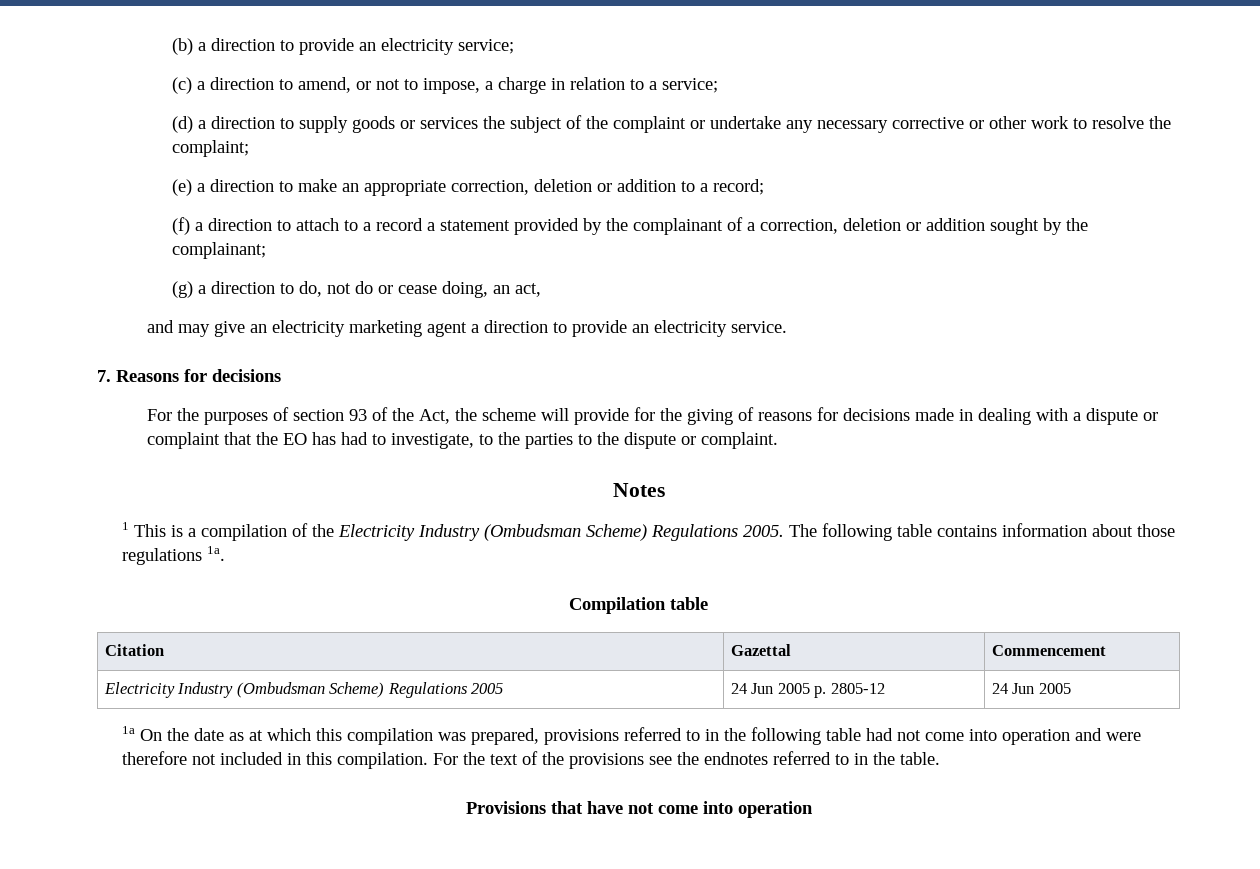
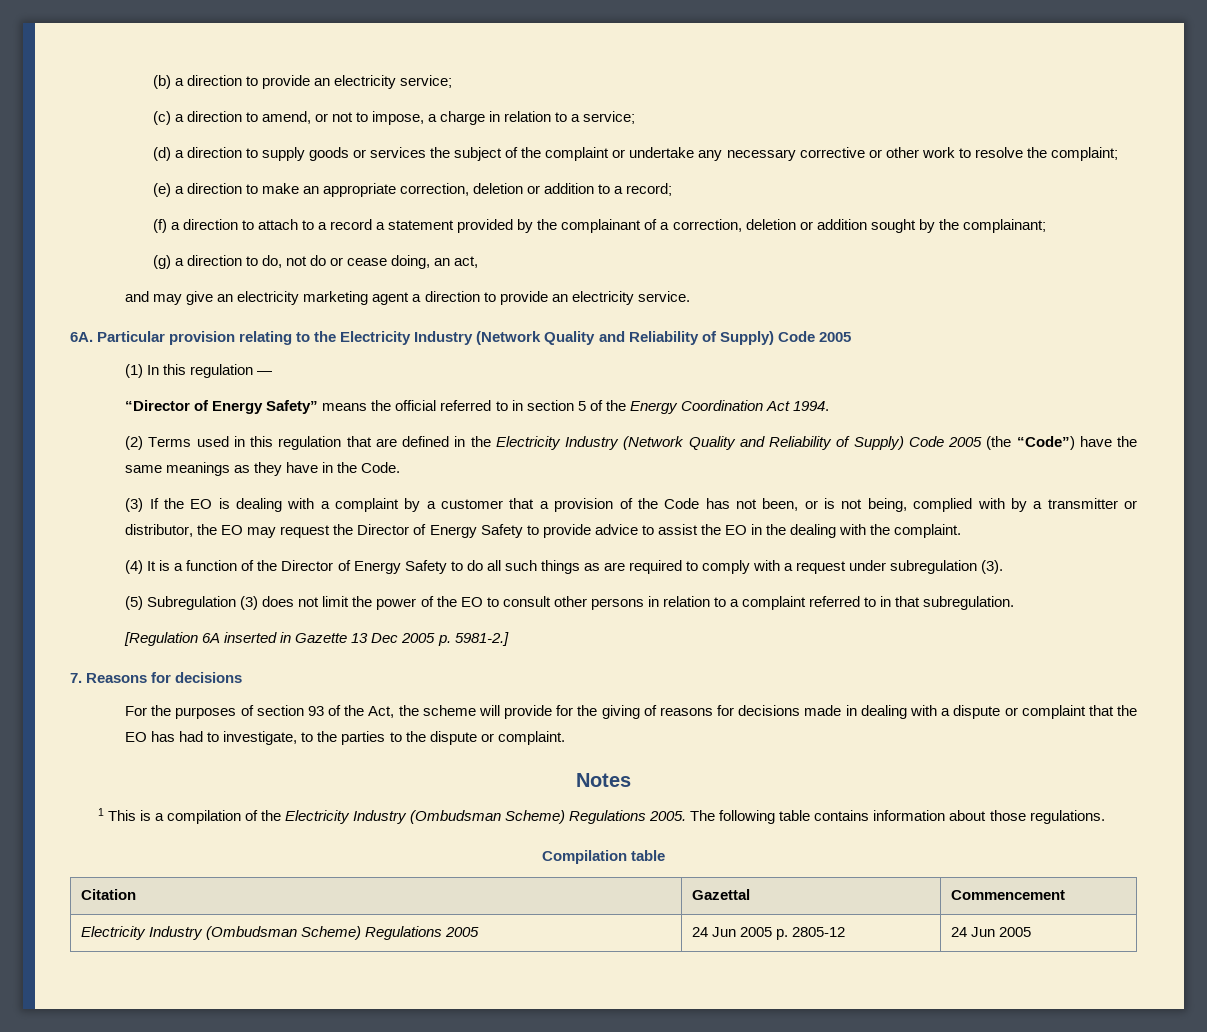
+ 6A. Particular provision relating to the Electricity Industry (Network Quality and Reliability of Supply) Code 2005
+ (1) In this regulation —
+ “Director of Energy Safety” means the official referred to in section 5 of the Energy Coordination Act 1994.
+ (2) Terms used in this regulation that are defined in the Electricity Industry (Network Quality and Reliability of Supply) Code 2005 (the “Code”) have the same meanings as they have in the Code.
+ (3) If the EO is dealing with a complaint by a customer that a provision of the Code has not been, or is not being, complied with by a transmitter or distributor, the EO may request the Director of Energy Safety to provide advice to assist the EO in the dealing with the complaint.
+ (4) It is a function of the Director of Energy Safety to do all such things as are required to comply with a request under subregulation (3).
+ (5) Subregulation (3) does not limit the power of the EO to consult other persons in relation to a complaint referred to in that subregulation.
+ [Regulation 6A inserted in Gazette 13 Dec 2005 p. 5981-2.]
- The following table contains information about those regulations 1a.
+ The following table contains information about those regulations.
- 1a On the date as at which this compilation was prepared, provisions referred to in the following table had not come into operation and were therefore not included in this compilation. For the text of the provisions see the endnotes referred to in the table.
- Provisions that have not come into operation

